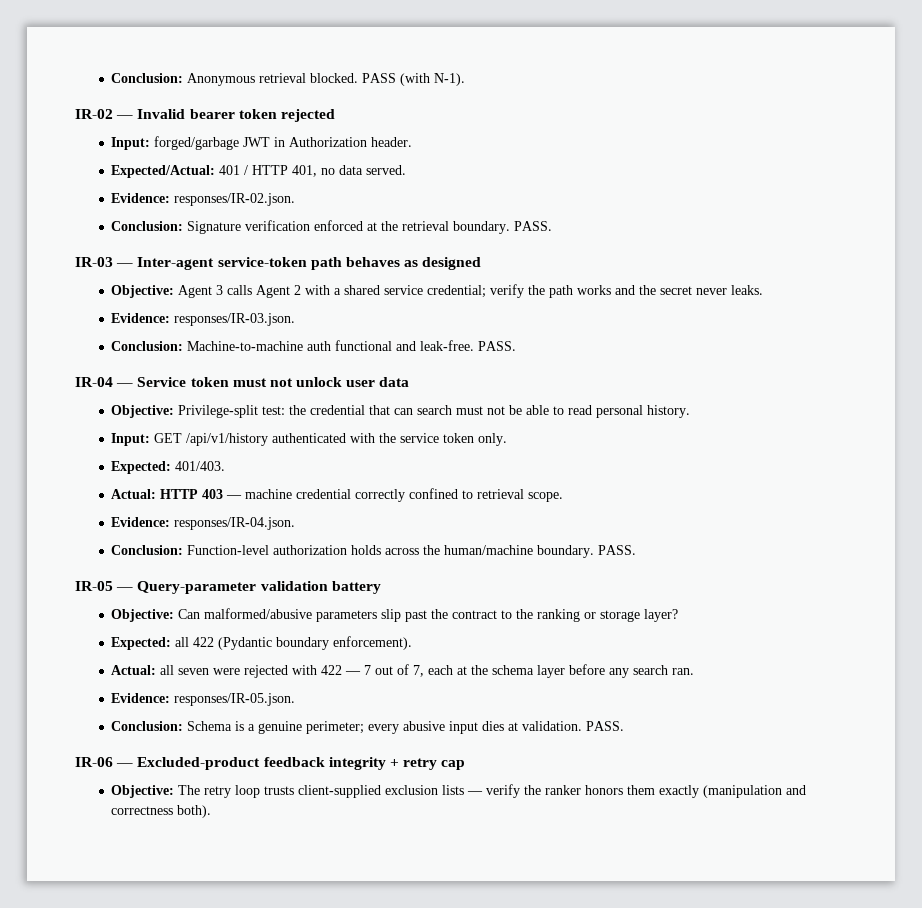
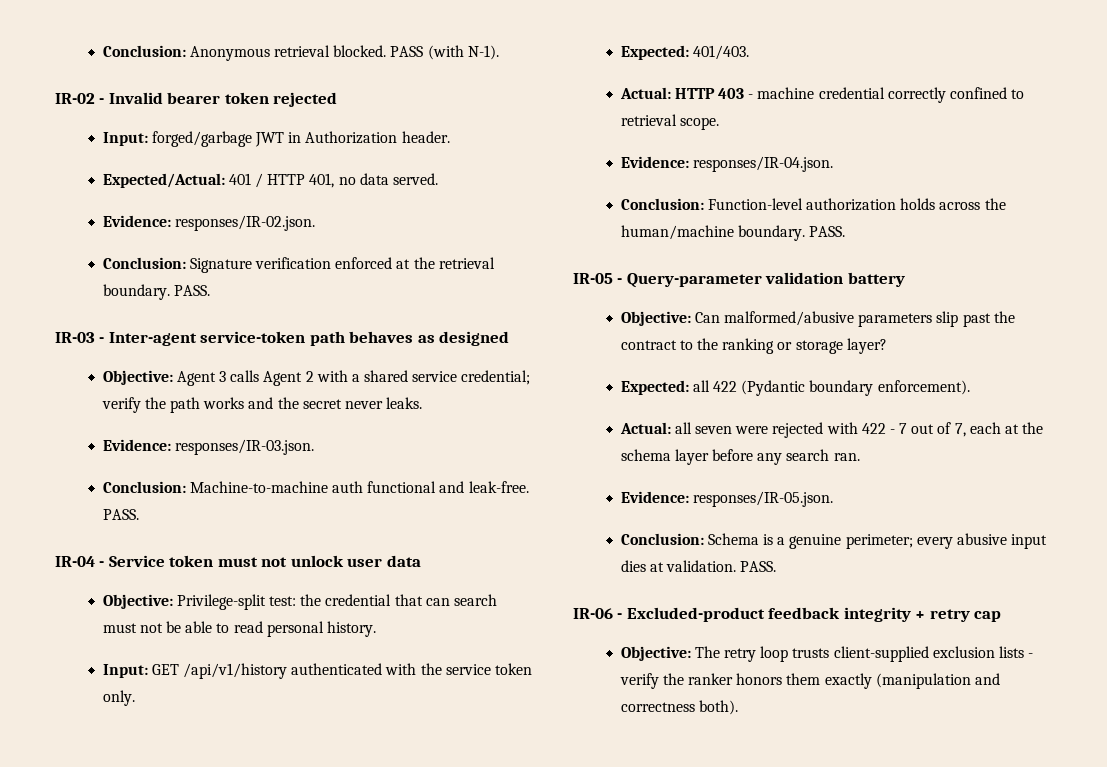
- IR-02 — Invalid bearer token rejected
+ IR-02 - Invalid bearer token rejected
- IR-03 — Inter-agent service-token path behaves as designed
+ IR-03 - Inter-agent service-token path behaves as designed
- IR-04 — Service token must not unlock user data
+ IR-04 - Service token must not unlock user data
- Actual: HTTP 403 — machine credential correctly confined to retrieval scope.
+ Actual: HTTP 403 - machine credential correctly confined to retrieval scope.
- IR-05 — Query-parameter validation battery
+ IR-05 - Query-parameter validation battery
- Actual: all seven were rejected with 422 — 7 out of 7, each at the schema layer before any search ran.
+ Actual: all seven were rejected with 422 - 7 out of 7, each at the schema layer before any search ran.
- IR-06 — Excluded-product feedback integrity + retry cap
+ IR-06 - Excluded-product feedback integrity + retry cap
- Objective: The retry loop trusts client-supplied exclusion lists — verify the ranker honors them exactly (manipulation and correctness both).
+ Objective: The retry loop trusts client-supplied exclusion lists - verify the ranker honors them exactly (manipulation and correctness both).

